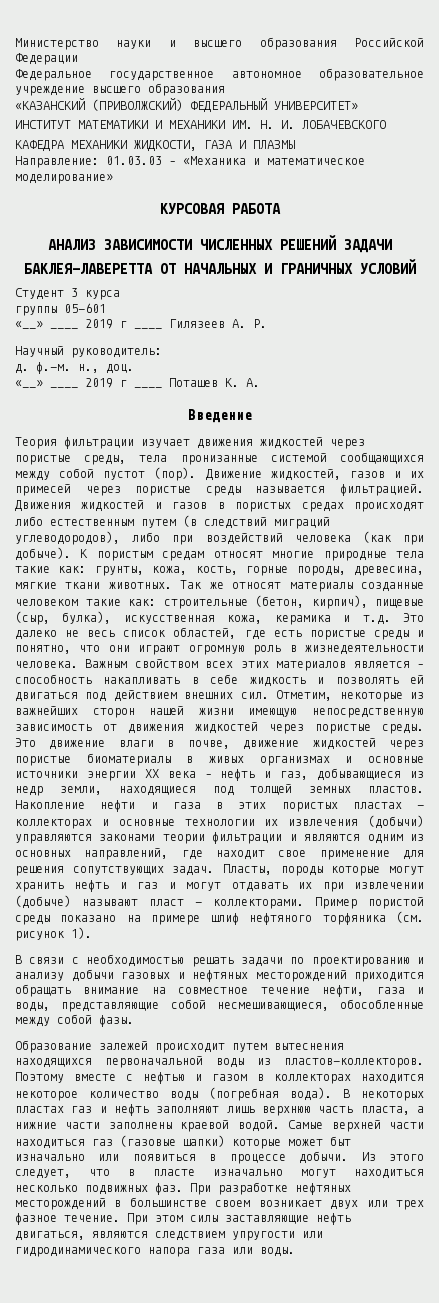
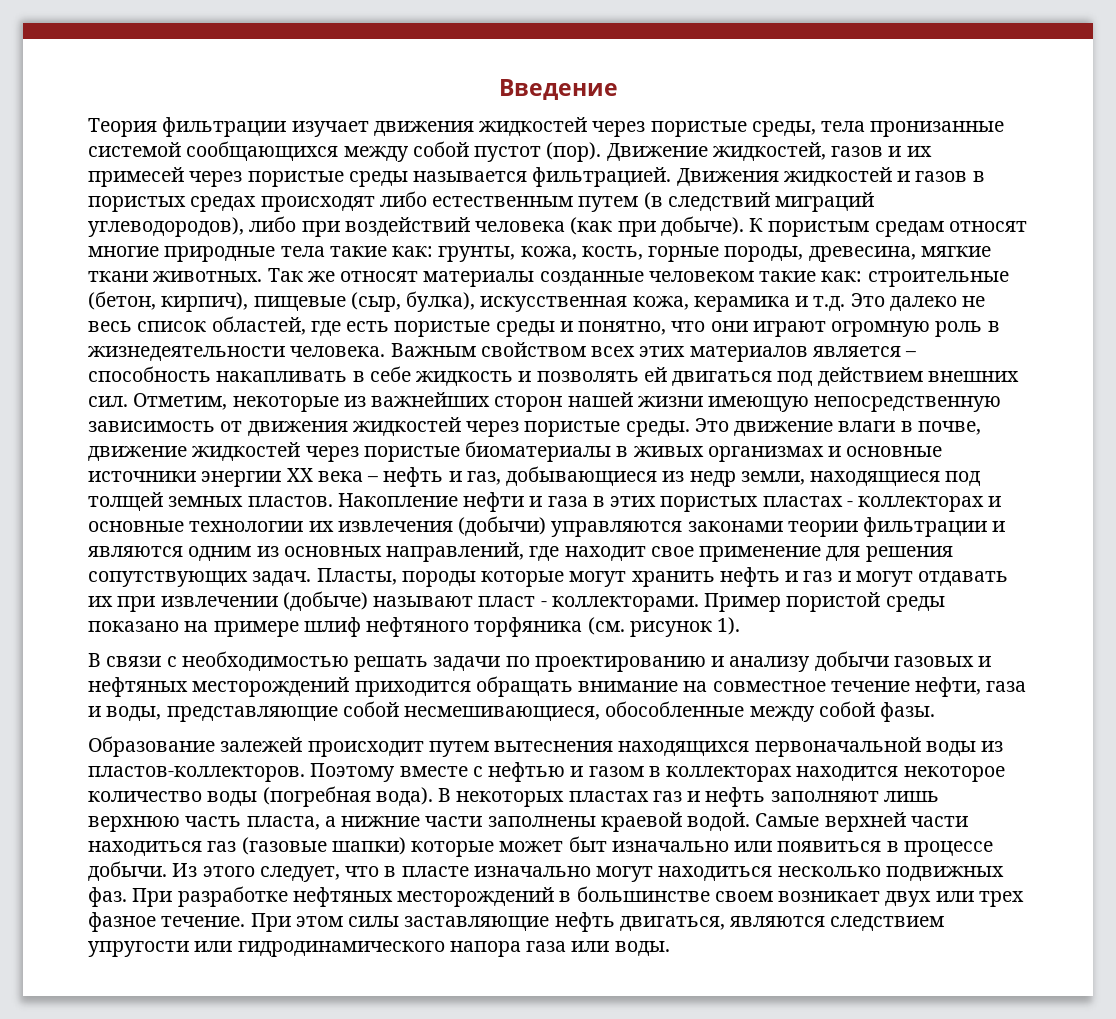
- Министерство науки и высшего образования Российской Федерации
- Федеральное государственное автономное образовательное учреждение высшего образования
- «КАЗАНСКИЙ (ПРИВОЛЖСКИЙ) ФЕДЕРАЛЬНЫЙ УНИВЕРСИТЕТ»
- ИНСТИТУТ МАТЕМАТИКИ И МЕХАНИКИ ИМ. Н. И. ЛОБАЧЕВСКОГО
- КАФЕДРА МЕХАНИКИ ЖИДКОСТИ, ГАЗА И ПЛАЗМЫ
- Направление: 01.03.03 – «Механика и математическое моделирование»
- КУРСОВАЯ РАБОТА
- АНАЛИЗ ЗАВИСИМОСТИ ЧИСЛЕННЫХ РЕШЕНИЙ ЗАДАЧИ
- БАКЛЕЯ-ЛАВЕРЕТТА ОТ НАЧАЛЬНЫХ И ГРАНИЧНЫХ УСЛОВИЙ
- Студент 3 курса
- группы 05-601
- «__» ____ 2019 г ____ Гилязеев А. Р.
- Научный руководитель:
- д. ф.-м. н., доц.
- «__» ____ 2019 г ____ Поташев К. А.

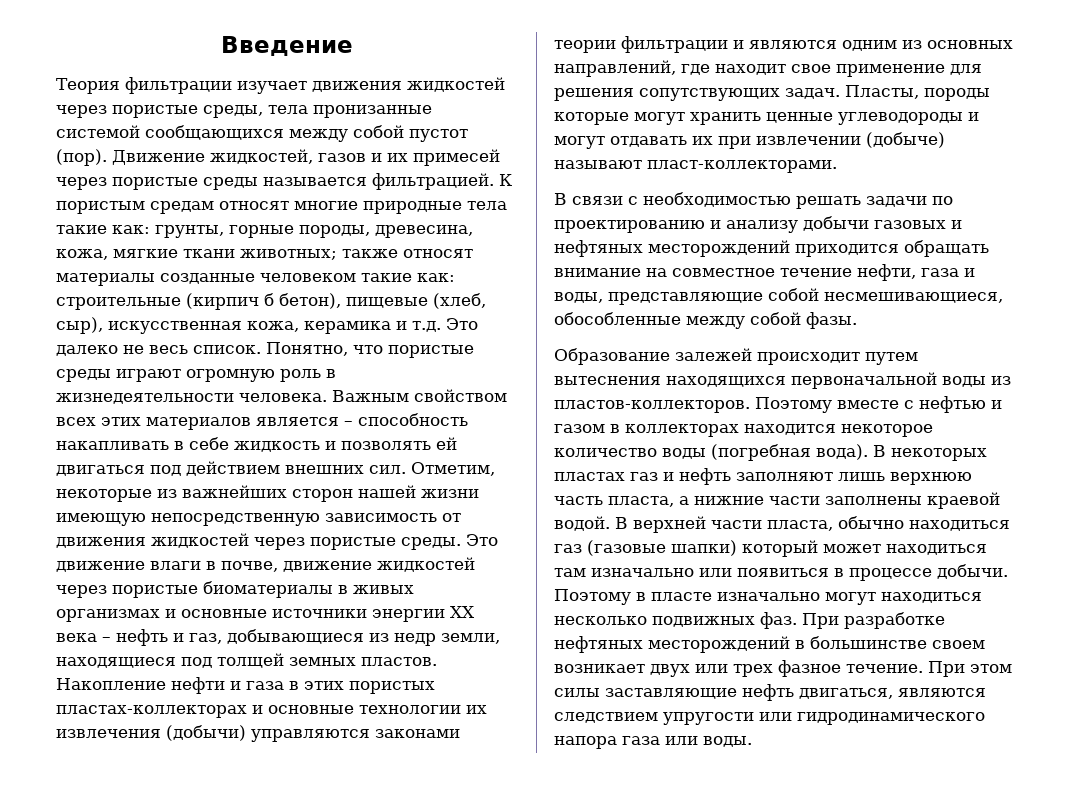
- Движения жидкостей и газов в пористых средах происходят либо естественным путем (в следствий миграций углеводородов), либо при воздействий человека (как при добыче).
- К пористым средам относят многие природные тела такие как: грунты, кожа, кость, горные породы, древесина, мягкие ткани животных. Так же относят материалы созданные человеком такие как: строительные (бетон, кирпич), пищевые (сыр, булка), искусственная кожа, керамика и т.д. Это далеко не весь список областей, где есть пористые среды и понятно, что они играют огромную роль в жизнедеятельности человека.
+ К пористым средам относят многие природные тела такие как: грунты, горные породы, древесина, кожа, мягкие ткани животных; также относят материалы созданные человеком такие как: строительные (кирпич б бетон), пищевые (хлеб, сыр), искусственная кожа, керамика и т.д. Это далеко не весь список. Понятно, что пористые среды играют огромную роль в жизнедеятельности человека.
- Накопление нефти и газа в этих пористых пластах - коллекторах и основные технологии их извлечения (добычи) управляются законами теории фильтрации и являются одним из основных направлений, где находит свое применение для решения сопутствующих задач.
+ Накопление нефти и газа в этих пористых пластах-коллекторах и основные технологии их извлечения (добычи) управляются законами теории фильтрации и являются одним из основных направлений, где находит свое применение для решения сопутствующих задач.
- Пласты, породы которые могут хранить нефть и газ и могут отдавать их при извлечении (добыче) называют пласт - коллекторами. Пример пористой среды показано на примере шлиф нефтяного торфяника (см. рисунок 1).
+ Пласты, породы которые могут хранить ценные углеводороды и могут отдавать их при извлечении (добыче) называют пласт-коллекторами.
- Самые верхней части находиться газ (газовые шапки) которые может быт изначально или появиться в процессе добычи.
+ В верхней части пласта, обычно находиться газ (газовые шапки) который может находиться там изначально или появиться в процессе добычи.
- Из этого следует, что в пласте изначально могут находиться несколько подвижных фаз.
+ Поэтому в пласте изначально могут находиться несколько подвижных фаз.

